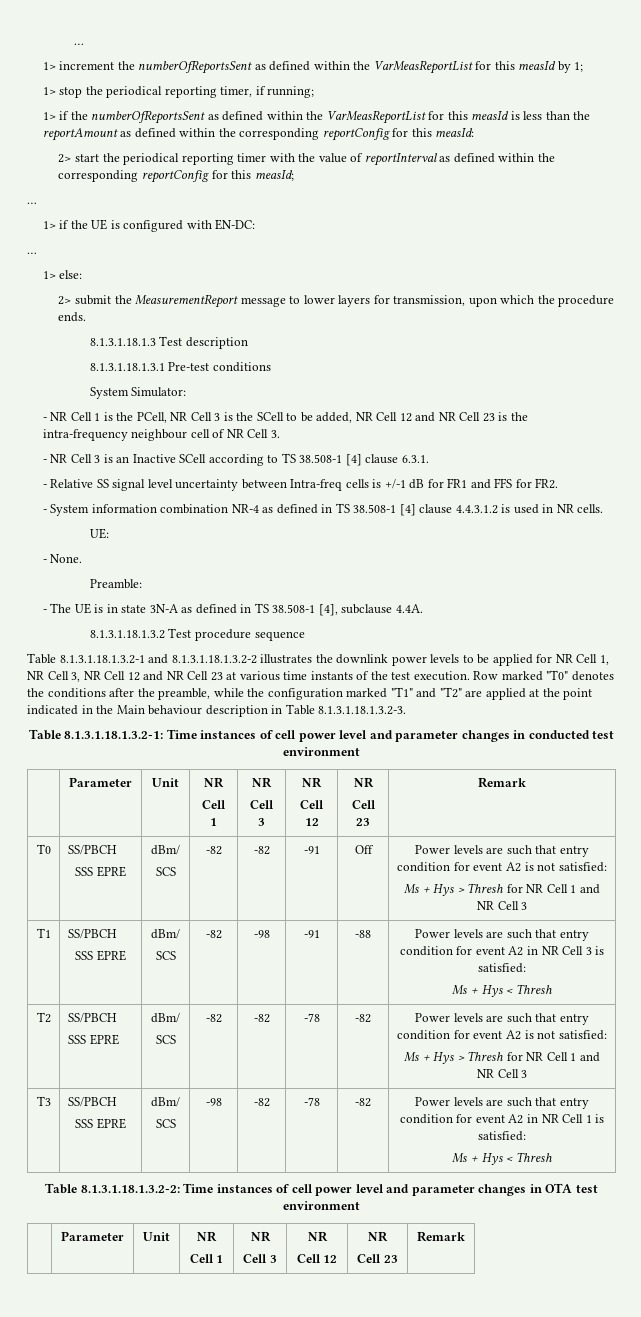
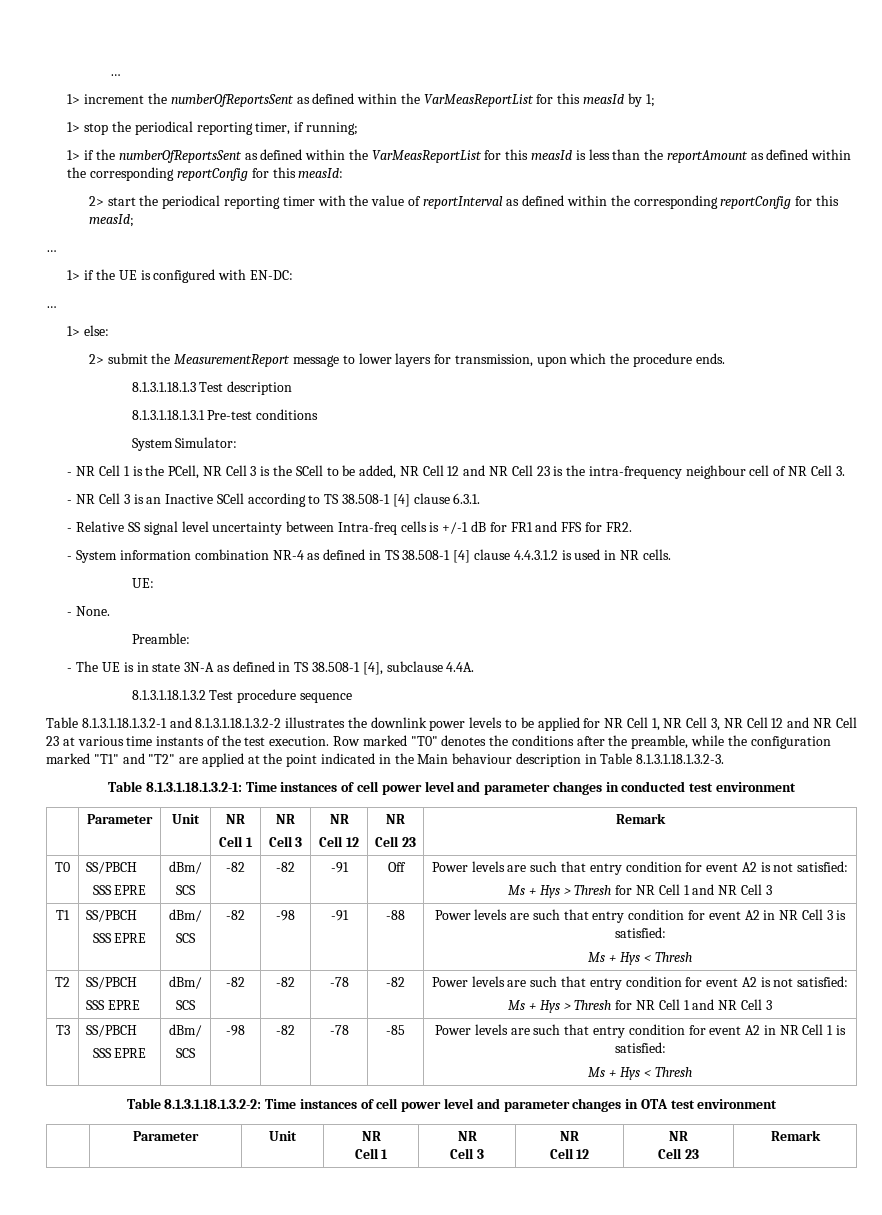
  T3 | SS/PBCH
  SSS EPRE | dBm/
- SCS | -98 | -82 | -78 | -82 | Power levels are such that entry condition for event A2 in NR Cell 1 is satisfied:
+ SCS | -98 | -82 | -78 | -85 | Power levels are such that entry condition for event A2 in NR Cell 1 is satisfied:

